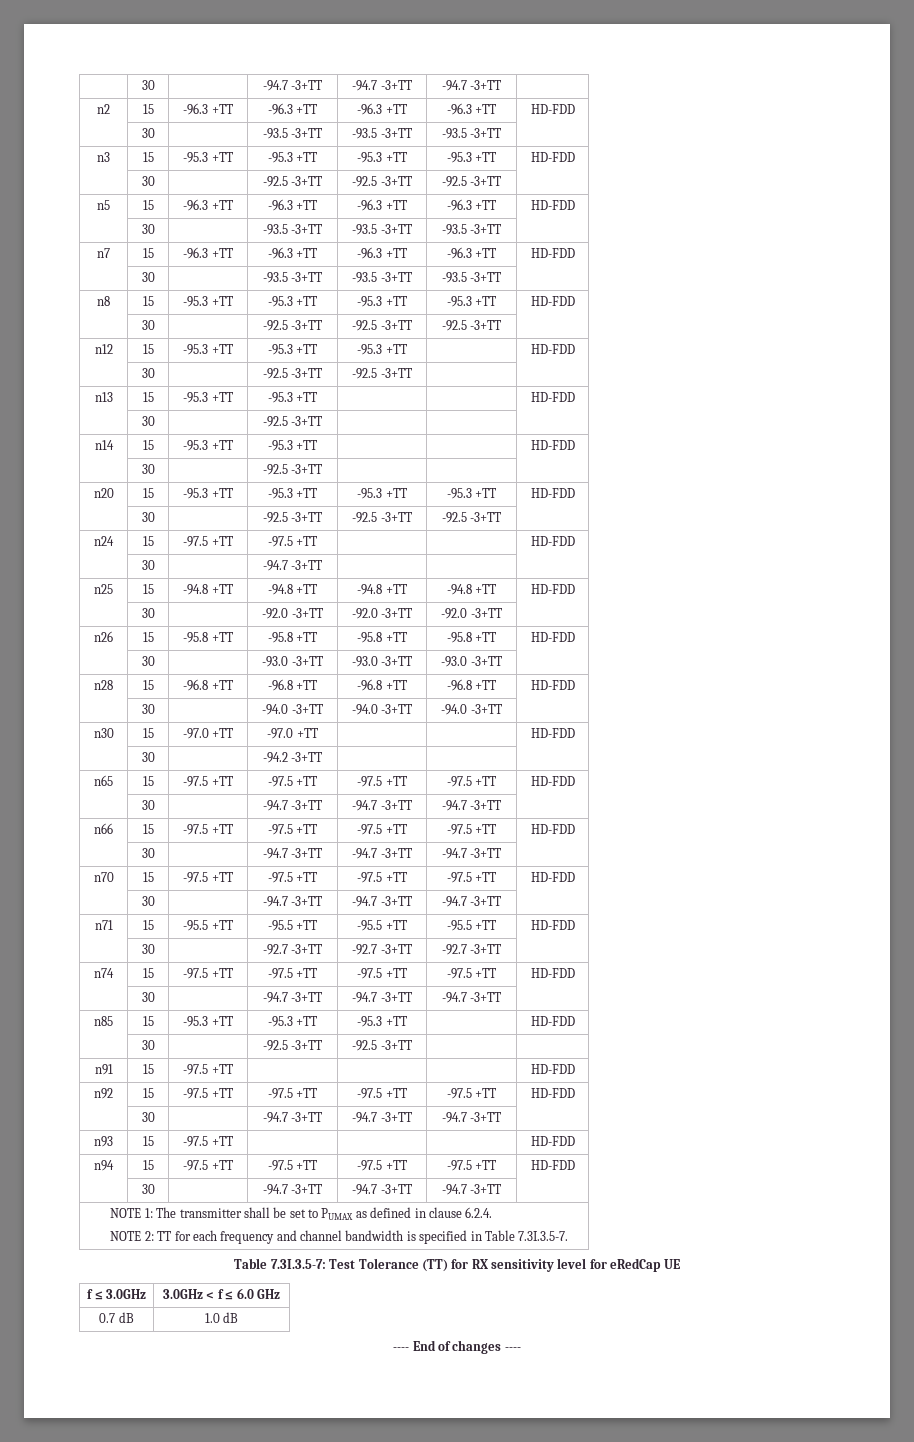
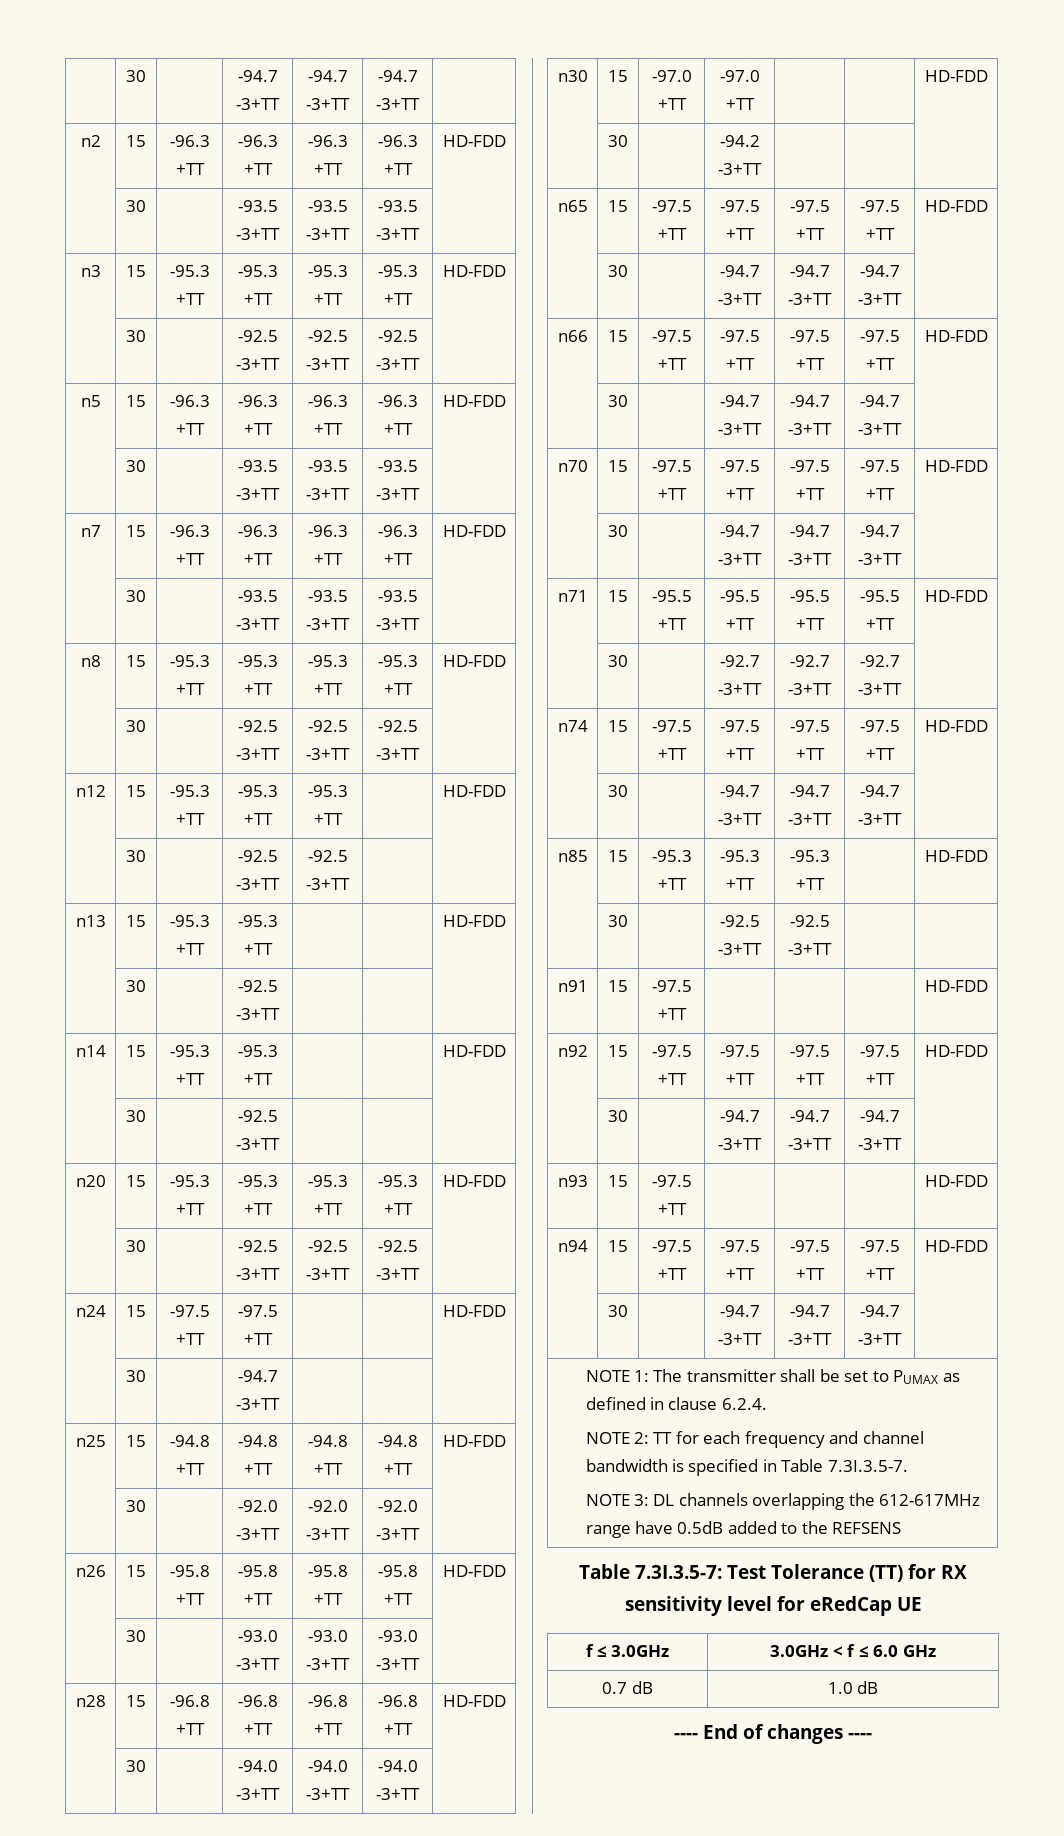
+ NOTE 3: DL channels overlapping the 612-617MHz range have 0.5dB added to the REFSENS

